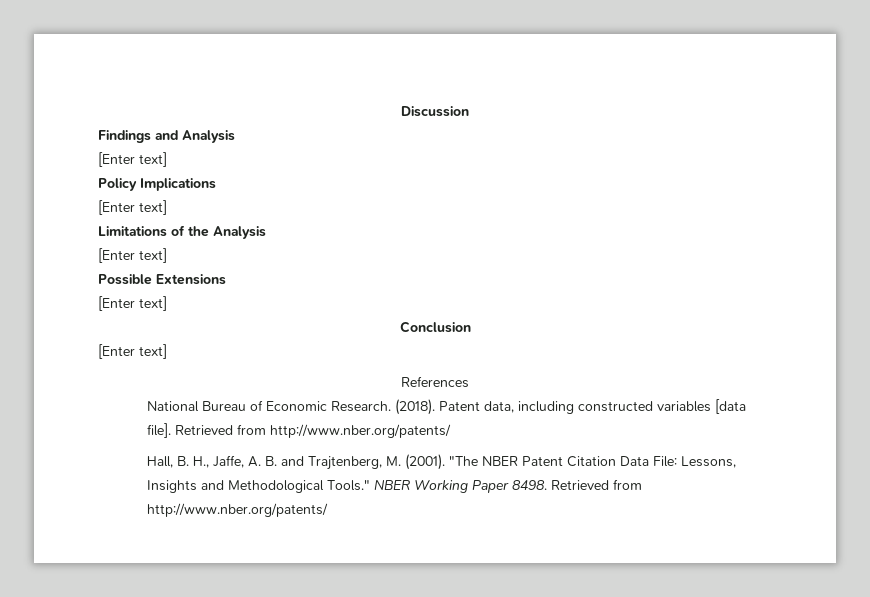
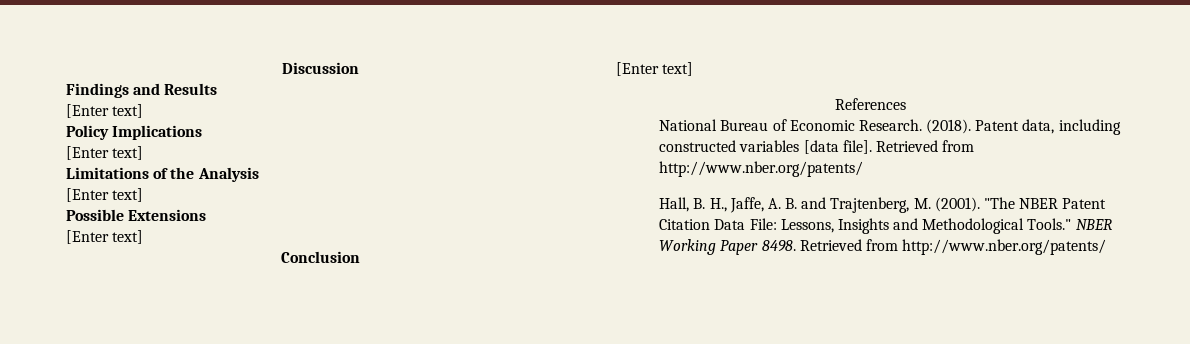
- Findings and Analysis
+ Findings and Results

